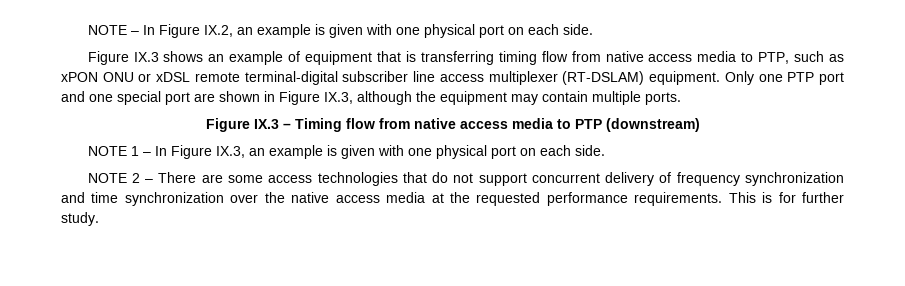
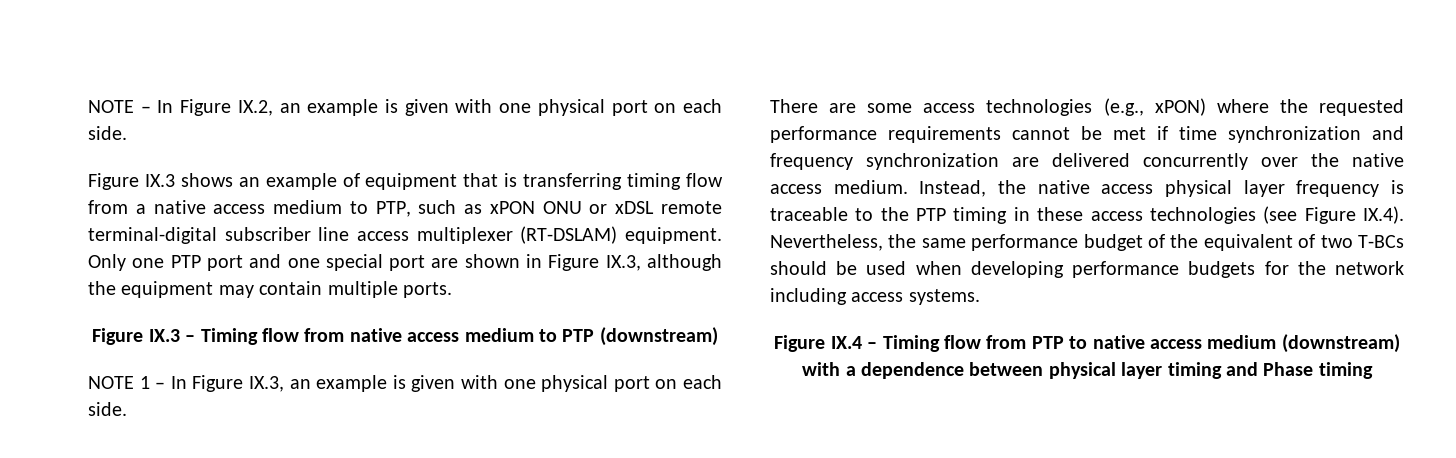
- Figure IX.3 shows an example of equipment that is transferring timing flow from native access media to PTP, such as xPON ONU or xDSL remote terminal-digital subscriber line access multiplexer (RT-DSLAM) equipment.
+ Figure IX.3 shows an example of equipment that is transferring timing flow from a native access medium to PTP, such as xPON ONU or xDSL remote terminal-digital subscriber line access multiplexer (RT-DSLAM) equipment.
- Figure IX.3 – Timing flow from native access media to PTP (downstream)
+ Figure IX.3 – Timing flow from native access medium to PTP (downstream)
- NOTE 2 – There are some access technologies that do not support concurrent delivery of frequency synchronization and time synchronization over the native access media at the requested performance requirements. This is for further study.
+ There are some access technologies (e.g., xPON) where the requested performance requirements cannot be met if time synchronization and frequency synchronization are delivered concurrently over the native access medium. Instead, the native access physical layer frequency is traceable to the PTP timing in these access technologies (see Figure IX.4). Nevertheless, the same performance budget of the equivalent of two T-BCs should be used when developing performance budgets for the network including access systems.
+ Figure IX.4 – Timing flow from PTP to native access medium (downstream) with a dependence between physical layer timing and Phase timing

